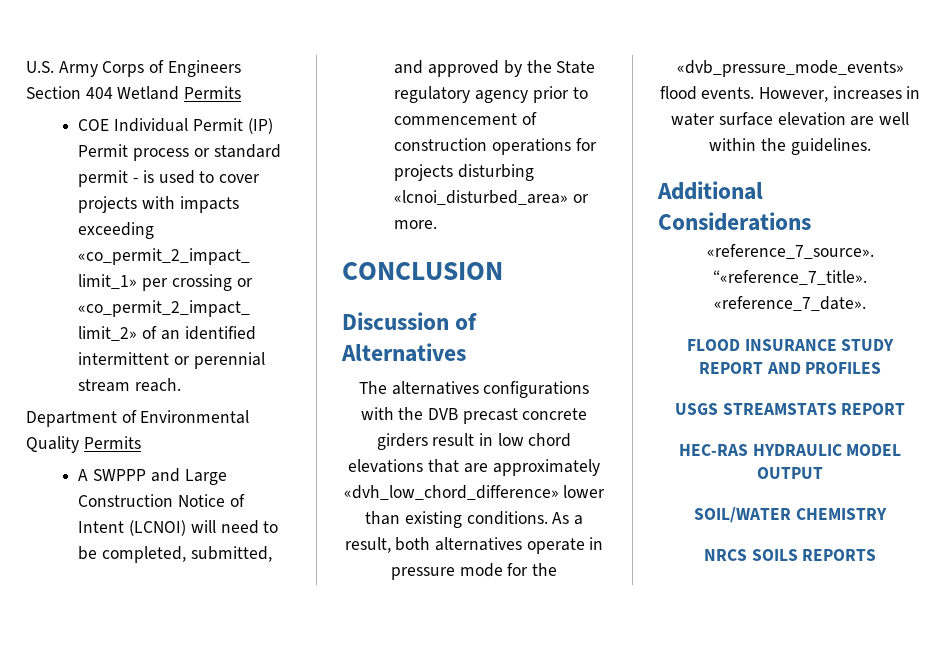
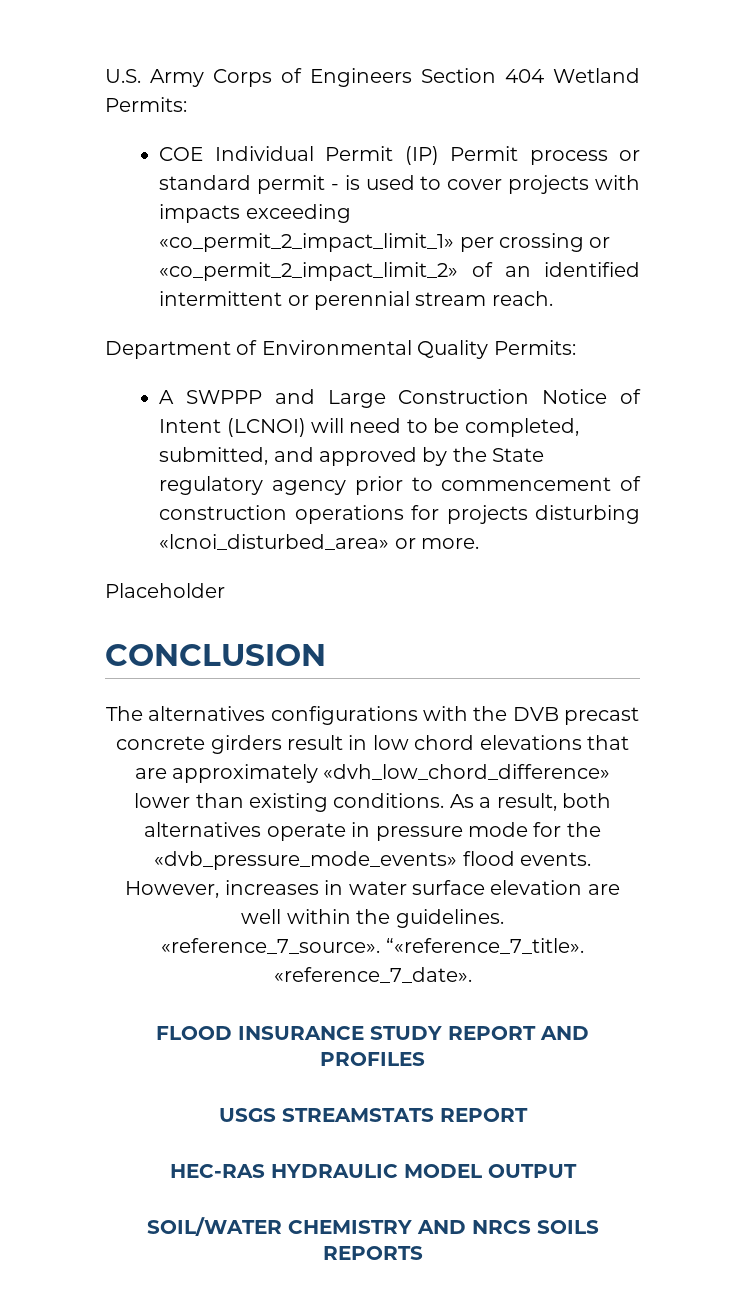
- U.S. Army Corps of Engineers Section 404 Wetland Permits
+ U.S. Army Corps of Engineers Section 404 Wetland Permits:
- Department of Environmental Quality Permits
+ Department of Environmental Quality Permits:
+ Placeholder
- Discussion of Alternatives
- Additional Considerations
- SOIL/WATER CHEMISTRY
- NRCS SOILS REPORTS
+ SOIL/WATER CHEMISTRY AND NRCS SOILS REPORTS

